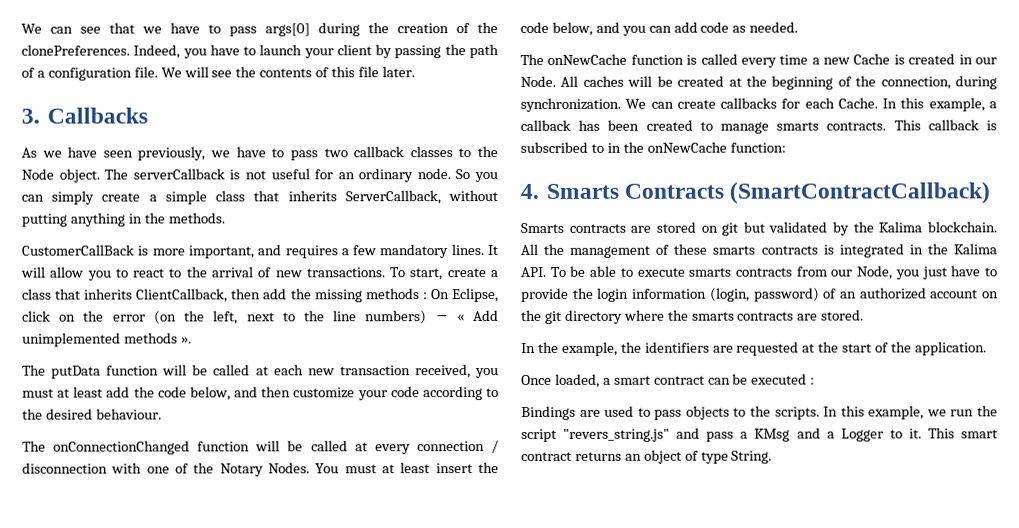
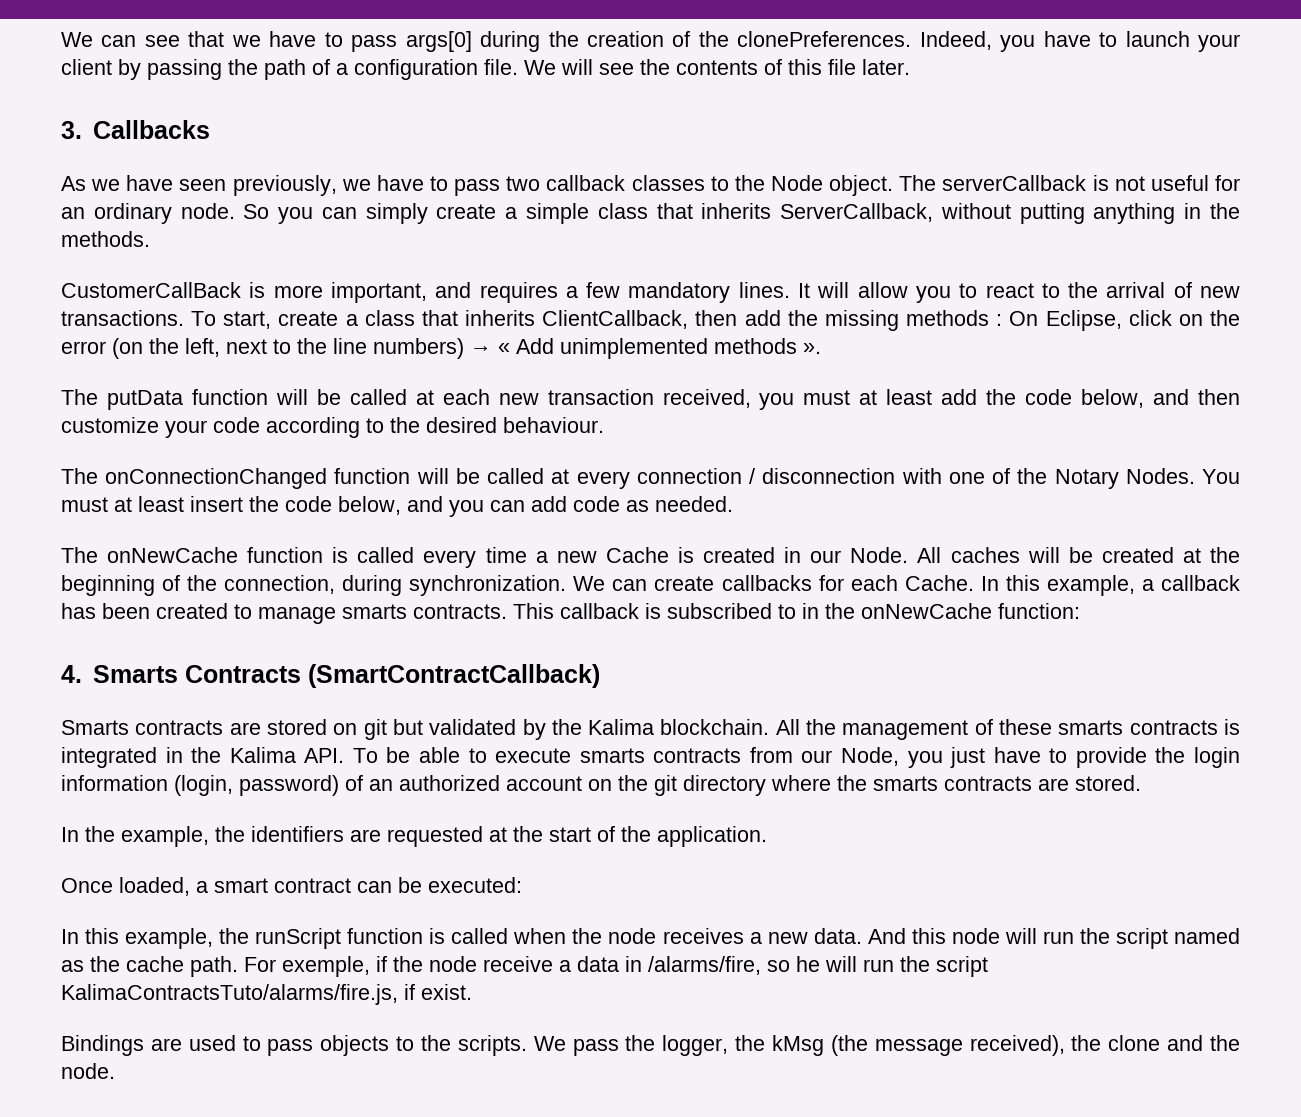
- Once loaded, a smart contract can be executed :
+ Once loaded, a smart contract can be executed:
+ In this example, the runScript function is called when the node receives a new data. And this node will run the script named as the cache path. For exemple, if the node receive a data in /alarms/fire, so he will run the script KalimaContractsTuto/alarms/fire.js, if exist.
- In this example, we run the script "revers_string.js" and pass a KMsg and a Logger to it. This smart contract returns an object of type String.
+ We pass the logger, the kMsg (the message received), the clone and the node.

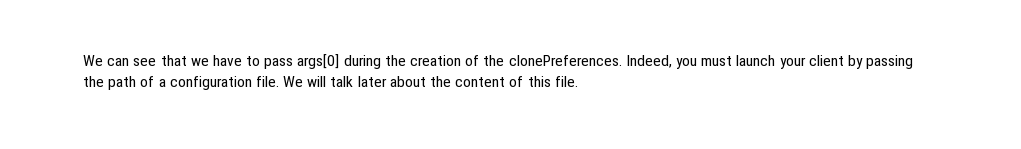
- Indeed, you have to launch your client by passing the path of a configuration file.
+ Indeed, you must launch your client by passing the path of a configuration file.
- We will see the contents of this file later.
- 3. Callbacks
- As we have seen previously, we have to pass two callback classes to the Node object. The serverCallback is not useful for an ordinary node. So you can simply create a simple class that inherits ServerCallback, without putting anything in the methods.
- CustomerCallBack is more important, and requires a few mandatory lines. It will allow you to react to the arrival of new transactions. To start, create a class that inherits ClientCallback, then add the missing methods : On Eclipse, click on the error (on the left, next to the line numbers) → « Add unimplemented methods ».
- The putData function will be called at each new transaction received, you must at least add the code below, and then customize your code according to the desired behaviour.
- The onConnectionChanged function will be called at every connection / disconnection with one of the Notary Nodes. You must at least insert the code below, and you can add code as needed.
- The onNewCache function is called every time a new Cache is created in our Node. All caches will be created at the beginning of the connection, during synchronization. We can create callbacks for each Cache. In this example, a callback has been created to manage smarts contracts. This callback is subscribed to in the onNewCache function:
- 4. Smarts Contracts (SmartContractCallback)
- Smarts contracts are stored on git but validated by the Kalima blockchain. All the management of these smarts contracts is integrated in the Kalima API. To be able to execute smarts contracts from our Node, you just have to provide the login information (login, password) of an authorized account on the git directory where the smarts contracts are stored.
- In the example, the identifiers are requested at the start of the application.
- Once loaded, a smart contract can be executed:
- In this example, the runScript function is called when the node receives a new data. And this node will run the script named as the cache path. For exemple, if the node receive a data in /alarms/fire, so he will run the script KalimaContractsTuto/alarms/fire.js, if exist.
- Bindings are used to pass objects to the scripts. We pass the logger, the kMsg (the message received), the clone and the node.
+ We will talk later about the content of this file.

